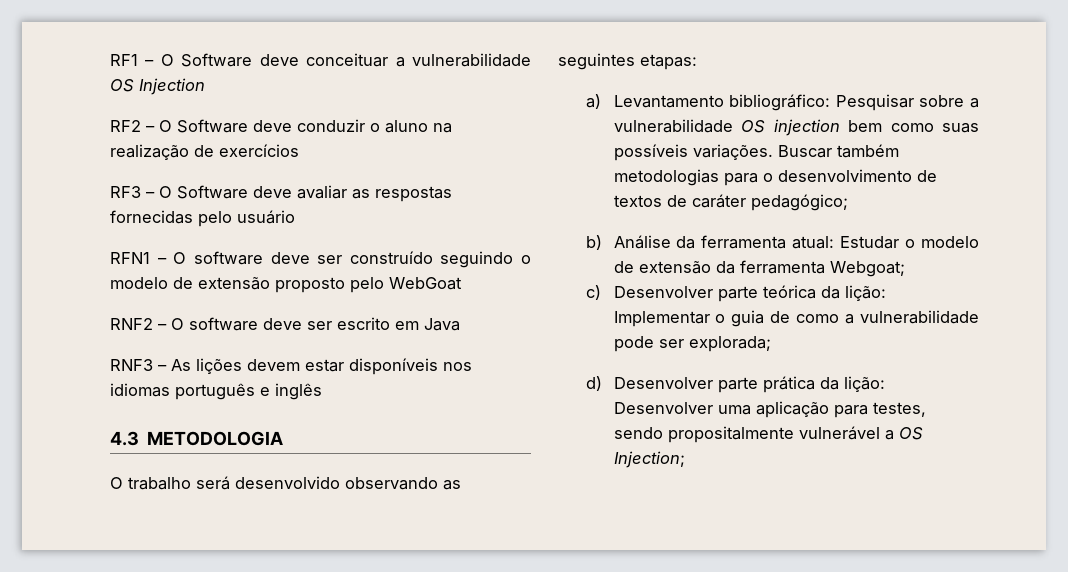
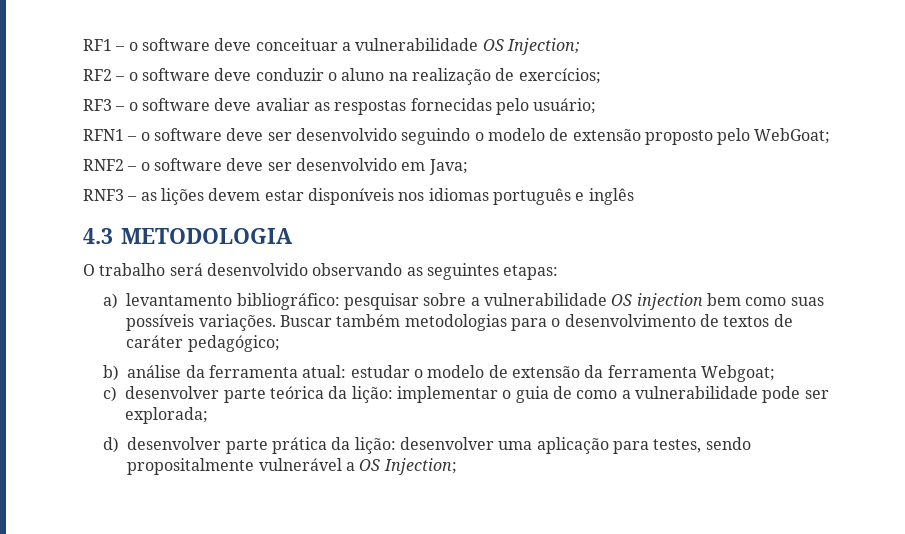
- RF1 – O Software deve conceituar a vulnerabilidade OS Injection
+ RF1 – o software deve conceituar a vulnerabilidade OS Injection;
- RF2 – O Software deve conduzir o aluno na realização de exercícios
+ RF2 – o software deve conduzir o aluno na realização de exercícios;
- RF3 – O Software deve avaliar as respostas fornecidas pelo usuário
+ RF3 – o software deve avaliar as respostas fornecidas pelo usuário;
- RFN1 – O software deve ser construído seguindo o modelo de extensão proposto pelo WebGoat
+ RFN1 – o software deve ser desenvolvido seguindo o modelo de extensão proposto pelo WebGoat;
- RNF2 – O software deve ser escrito em Java
+ RNF2 – o software deve ser desenvolvido em Java;
- RNF3 – As lições devem estar disponíveis nos idiomas português e inglês
+ RNF3 – as lições devem estar disponíveis nos idiomas português e inglês
- a) Levantamento bibliográfico: Pesquisar sobre a vulnerabilidade OS injection bem como suas possíveis variações.
+ a) levantamento bibliográfico: pesquisar sobre a vulnerabilidade OS injection bem como suas possíveis variações.
- b) Análise da ferramenta atual: Estudar o modelo de extensão da ferramenta Webgoat;
+ b) análise da ferramenta atual: estudar o modelo de extensão da ferramenta Webgoat;
- c) Desenvolver parte teórica da lição: Implementar o guia de como a vulnerabilidade pode ser explorada;
+ c) desenvolver parte teórica da lição: implementar o guia de como a vulnerabilidade pode ser explorada;
- d) Desenvolver parte prática da lição: Desenvolver uma aplicação para testes, sendo propositalmente vulnerável a OS Injection;
+ d) desenvolver parte prática da lição: desenvolver uma aplicação para testes, sendo propositalmente vulnerável a OS Injection;

